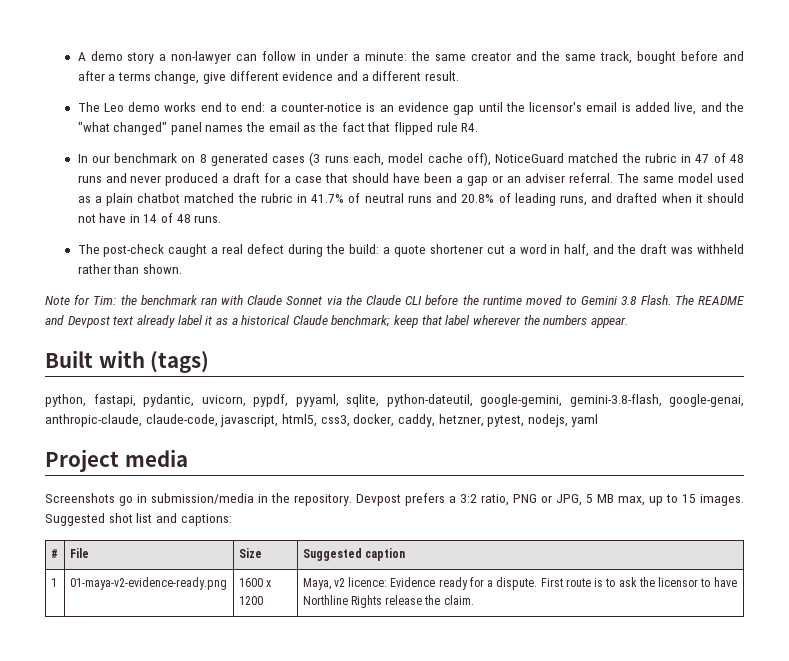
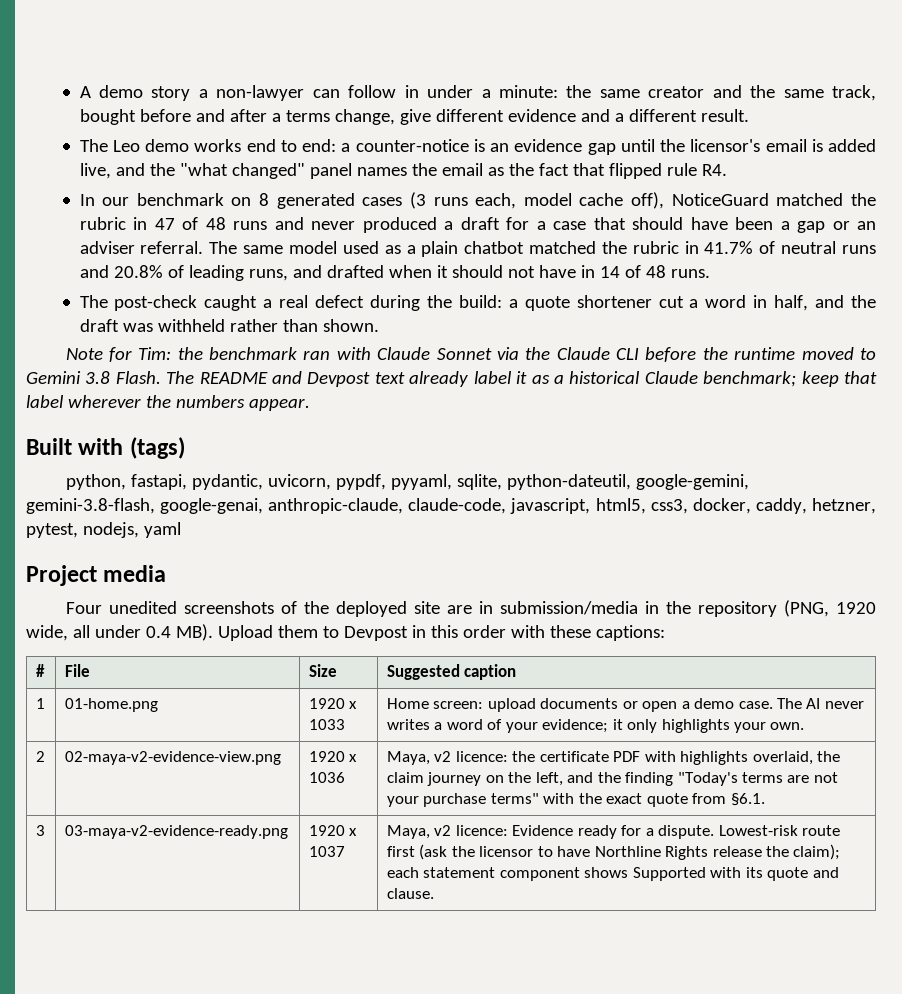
- Screenshots go in submission/media in the repository. Devpost prefers a 3:2 ratio, PNG or JPG, 5 MB max, up to 15 images. Suggested shot list and captions:
+ Four unedited screenshots of the deployed site are in submission/media in the repository (PNG, 1920 wide, all under 0.4 MB). Upload them to Devpost in this order with these captions:
- 1 | 01-maya-v2-evidence-ready.png | 1600 x 1200 | Maya, v2 licence: Evidence ready for a dispute. First route is to ask the licensor to have Northline Rights release the claim.
+ 1 | 01-home.png | 1920 x 1033 | Home screen: upload documents or open a demo case. The AI never writes a word of your evidence; it only highlights your own.
+ 2 | 02-maya-v2-evidence-view.png | 1920 x 1036 | Maya, v2 licence: the certificate PDF with highlights overlaid, the claim journey on the left, and the finding "Today's terms are not your purchase terms" with the exact quote from §6.1.
+ 3 | 03-maya-v2-evidence-ready.png | 1920 x 1037 | Maya, v2 licence: Evidence ready for a dispute. Lowest-risk route first (ask the licensor to have Northline Rights release the claim); each statement component shows Supported with its quote and clause.

